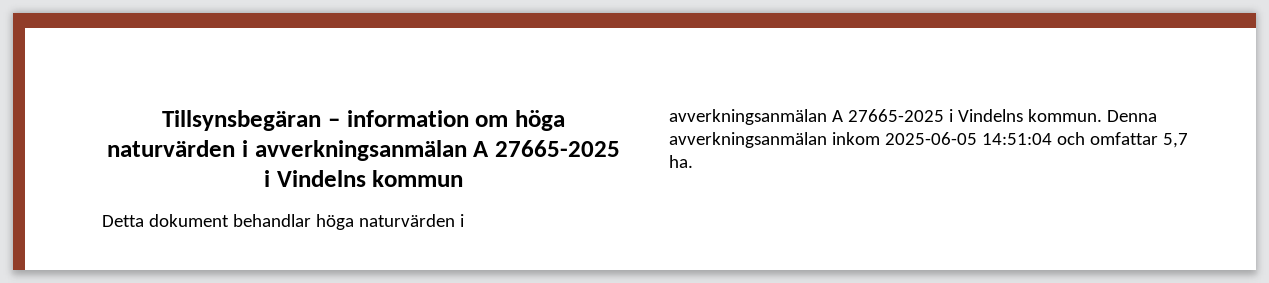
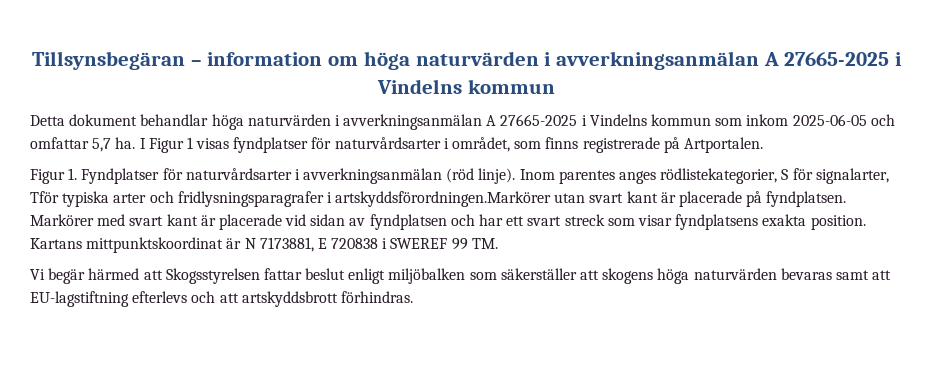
- Detta dokument behandlar höga naturvärden i avverkningsanmälan A 27665-2025 i Vindelns kommun. Denna avverkningsanmälan inkom 2025-06-05 14:51:04 och omfattar 5,7 ha.
+ Detta dokument behandlar höga naturvärden i avverkningsanmälan A 27665-2025 i Vindelns kommun som inkom 2025-06-05 och omfattar 5,7 ha.
+ I Figur 1 visas fyndplatser för naturvårdsarter i området, som finns registrerade på Artportalen.
+ Figur 1. Fyndplatser för naturvårdsarter i avverkningsanmälan (röd linje). Inom parentes anges rödlistekategorier, S för signalarter, Tför typiska arter och fridlysningsparagrafer i artskyddsförordningen.Markörer utan svart kant är placerade på fyndplatsen. Markörer med svart kant är placerade vid sidan av fyndplatsen och har ett svart streck som visar fyndplatsens exakta position. Kartans mittpunktskoordinat är N 7173881, E 720838 i SWEREF 99 TM.
+ Vi begär härmed att Skogsstyrelsen fattar beslut enligt miljöbalken som säkerställer att skogens höga naturvärden bevaras samt att EU-lagstiftning efterlevs och att artskyddsbrott förhindras.

